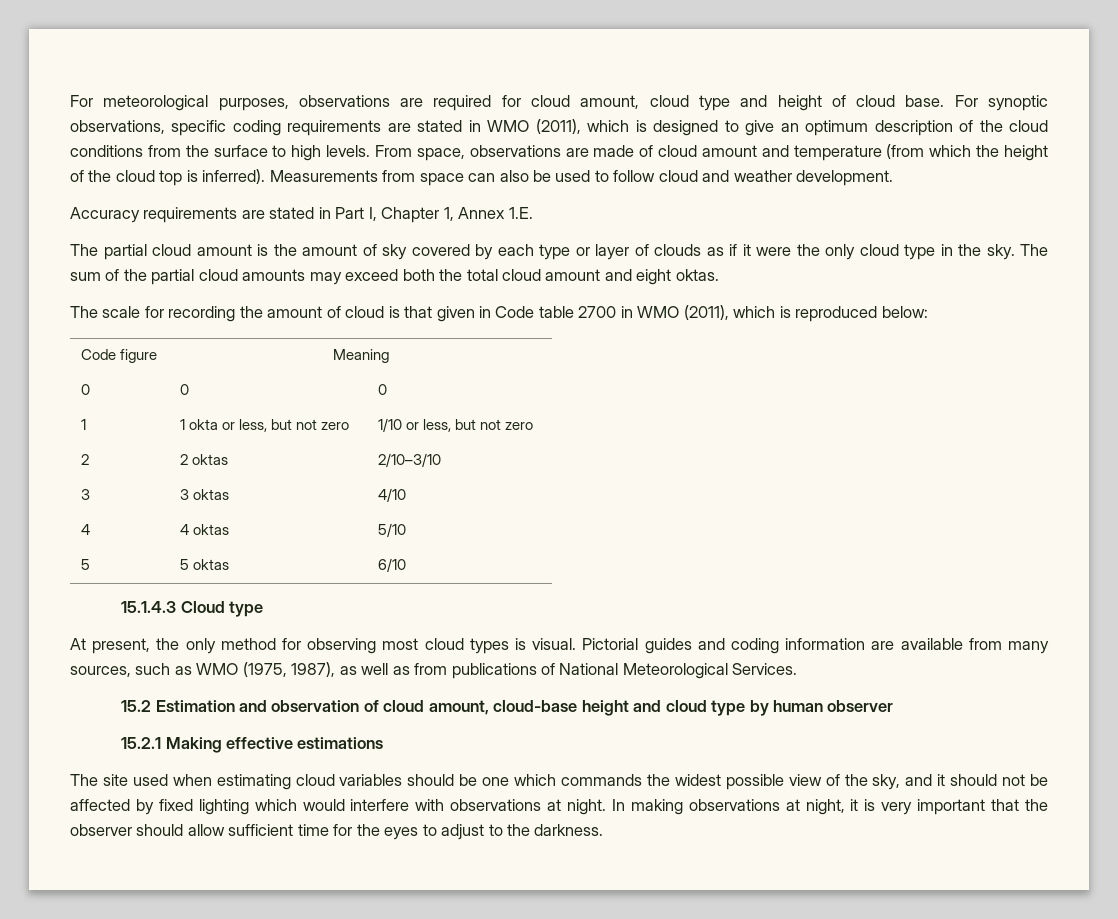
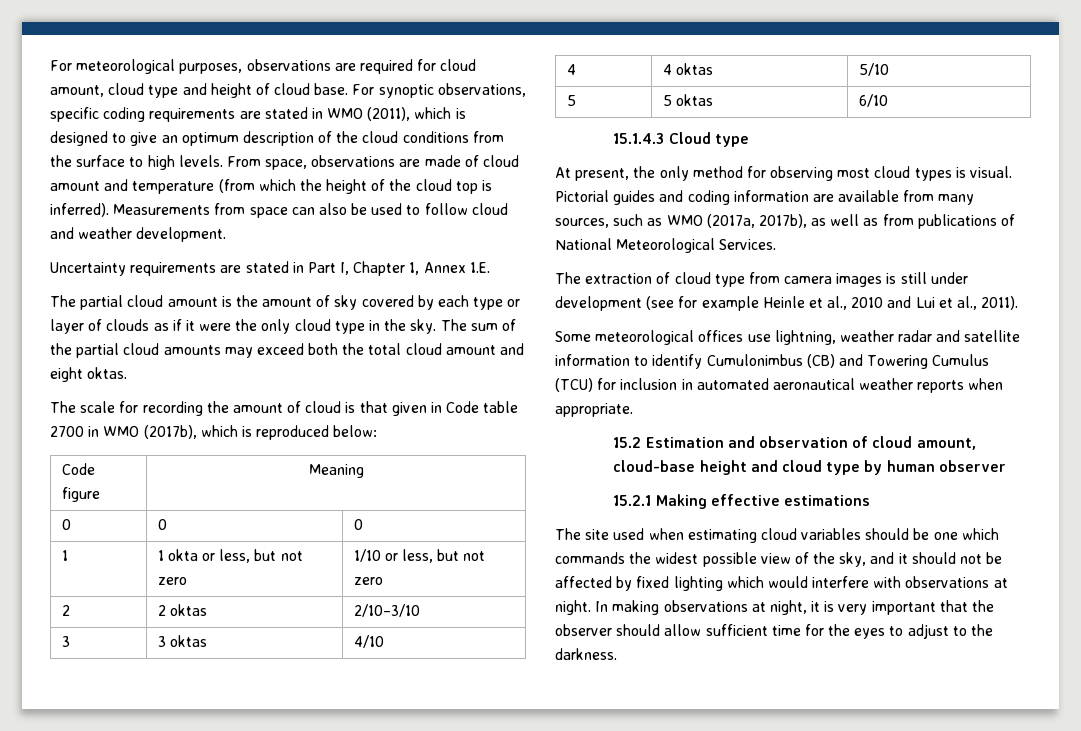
- Accuracy requirements are stated in Part I, Chapter 1, Annex 1.E.
+ Uncertainty requirements are stated in Part I, Chapter 1, Annex 1.E.
- The scale for recording the amount of cloud is that given in Code table 2700 in WMO (2011), which is reproduced below:
+ The scale for recording the amount of cloud is that given in Code table 2700 in WMO (2017b), which is reproduced below:
- Pictorial guides and coding information are available from many sources, such as WMO (1975, 1987), as well as from publications of National Meteorological Services.
+ Pictorial guides and coding information are available from many sources, such as WMO (2017a, 2017b), as well as from publications of National Meteorological Services.
+ The extraction of cloud type from camera images is still under development (see for example Heinle et al., 2010 and Lui et al., 2011).
+ Some meteorological offices use lightning, weather radar and satellite information to identify Cumulonimbus (CB) and Towering Cumulus (TCU) for inclusion in automated aeronautical weather reports when appropriate.

